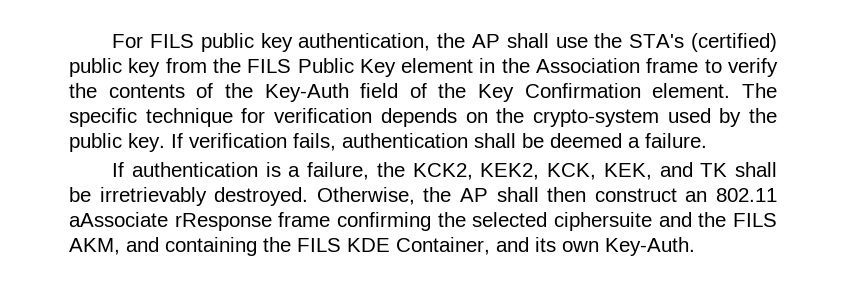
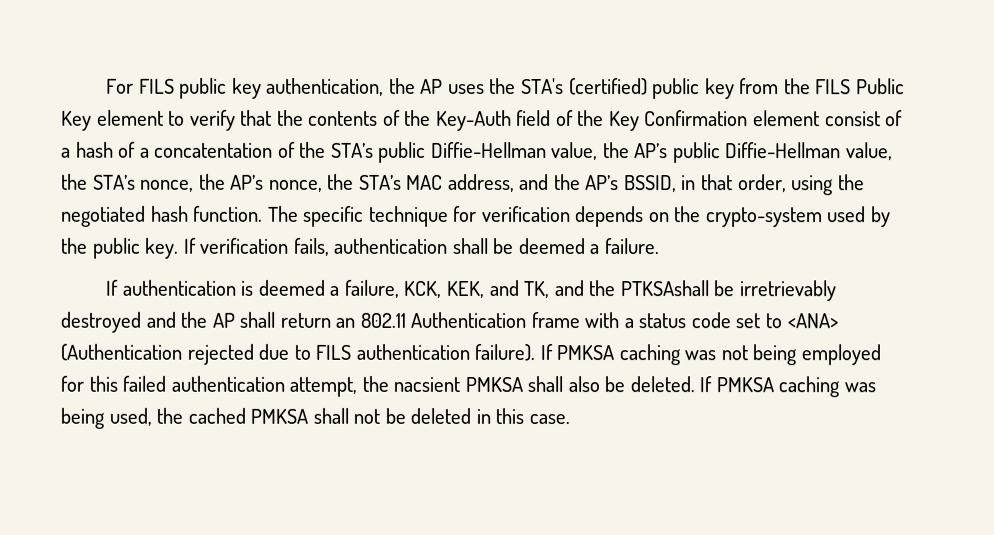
- For FILS public key authentication, the AP shall use the STA's (certified) public key from the FILS Public Key element in the Association frame to verify the contents of the Key-Auth field of the Key Confirmation element.
+ For FILS public key authentication, the AP uses the STA's (certified) public key from the FILS Public Key element to verify that the contents of the Key-Auth field of the Key Confirmation element consist of a hash of a concatentation of the STA’s public Diffie-Hellman value, the AP’s public Diffie-Hellman value, the STA’s nonce, the AP’s nonce, the STA’s MAC address, and the AP’s BSSID, in that order, using the negotiated hash function.
- If authentication is a failure, the KCK2, KEK2, KCK, KEK, and TK shall be irretrievably destroyed. Otherwise, the AP shall then construct an 802.11 aAssociate rResponse frame confirming the selected ciphersuite and the FILS AKM, and containing the FILS KDE Container, and its own Key-Auth.
+ If authentication is deemed a failure, KCK, KEK, and TK, and the PTKSAshall be irretrievably destroyed and the AP shall return an 802.11 Authentication frame with a status code set to <ANA> (Authentication rejected due to FILS authentication failure). If PMKSA caching was not being employed for this failed authentication attempt, the nacsient PMKSA shall also be deleted. If PMKSA caching was being used, the cached PMKSA shall not be deleted in this case.

